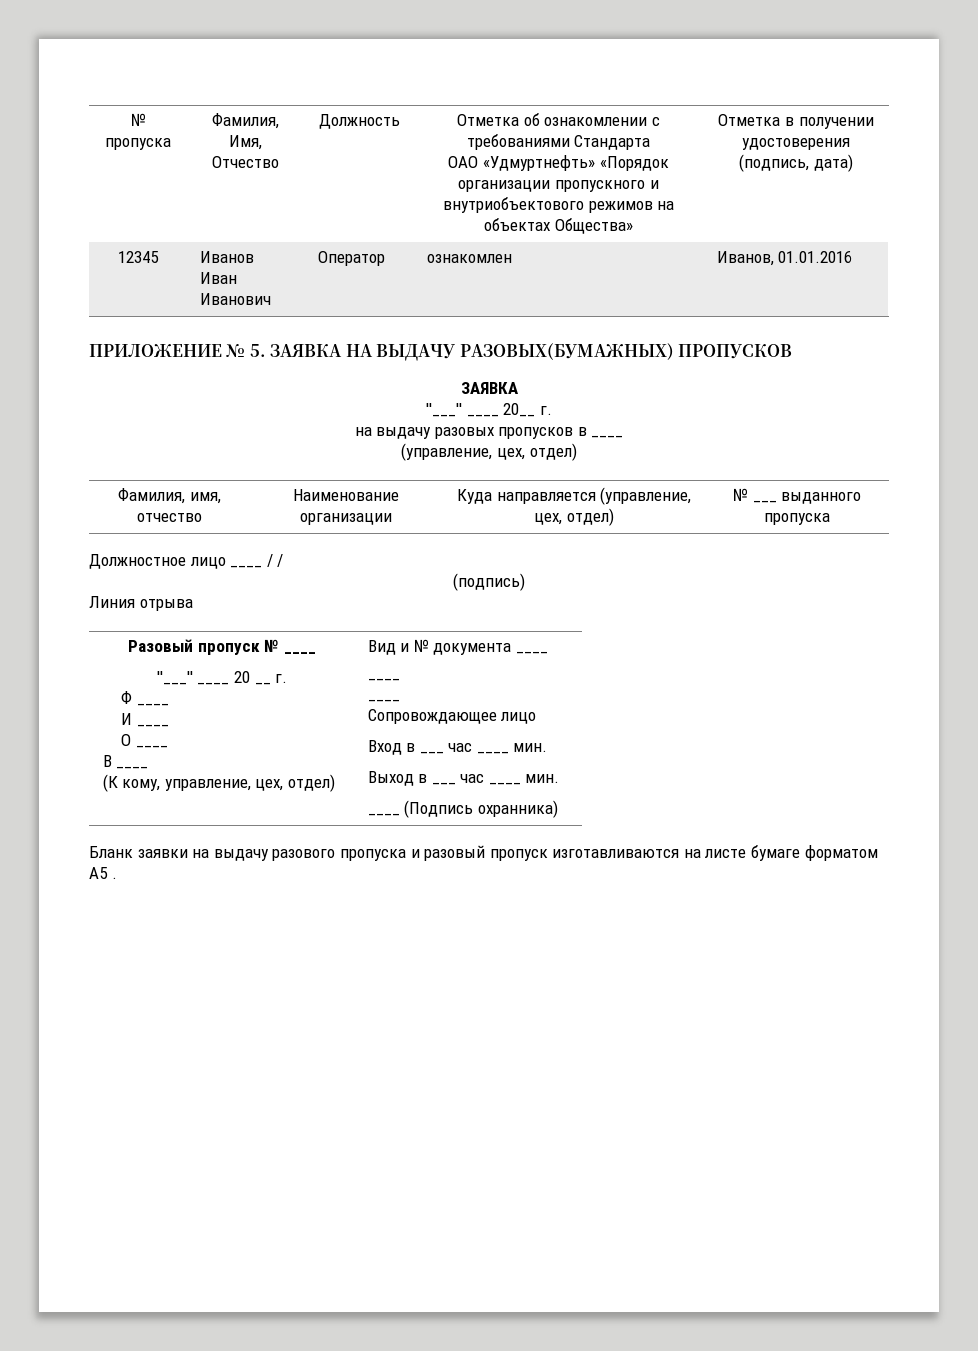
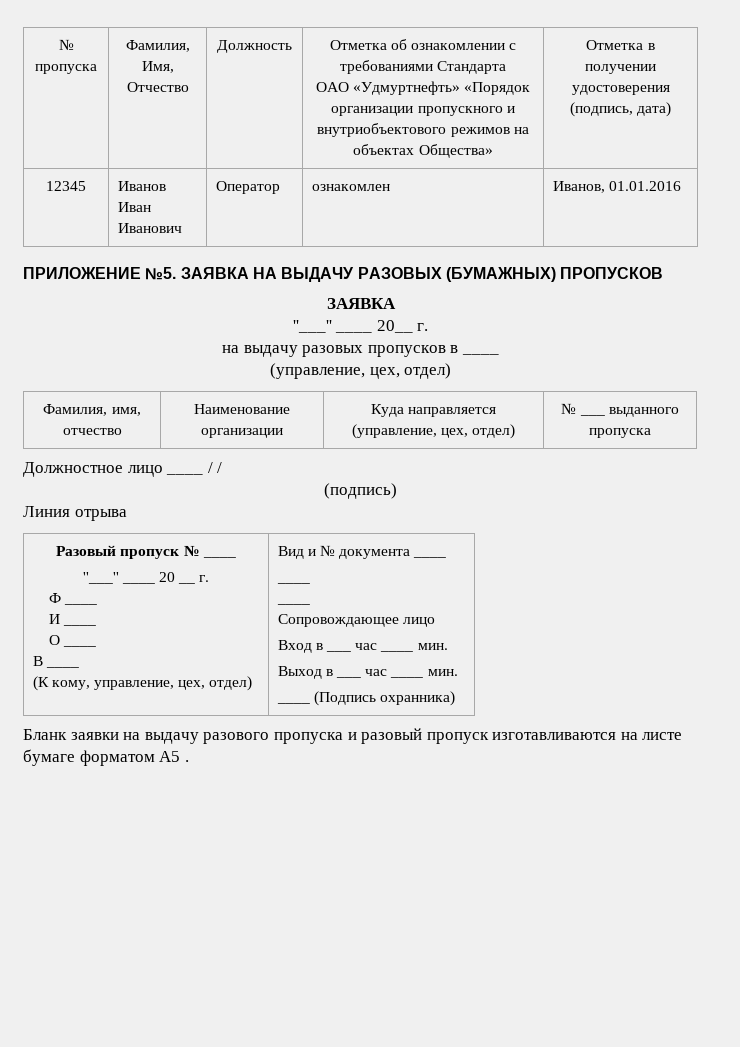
- ПРИЛОЖЕНИЕ № 5. ЗАЯВКА НА ВЫДАЧУ РАЗОВЫХ(БУМАЖНЫХ) ПРОПУСКОВ
+ ПРИЛОЖЕНИЕ №5. ЗАЯВКА НА ВЫДАЧУ РАЗОВЫХ (БУМАЖНЫХ) ПРОПУСКОВ

